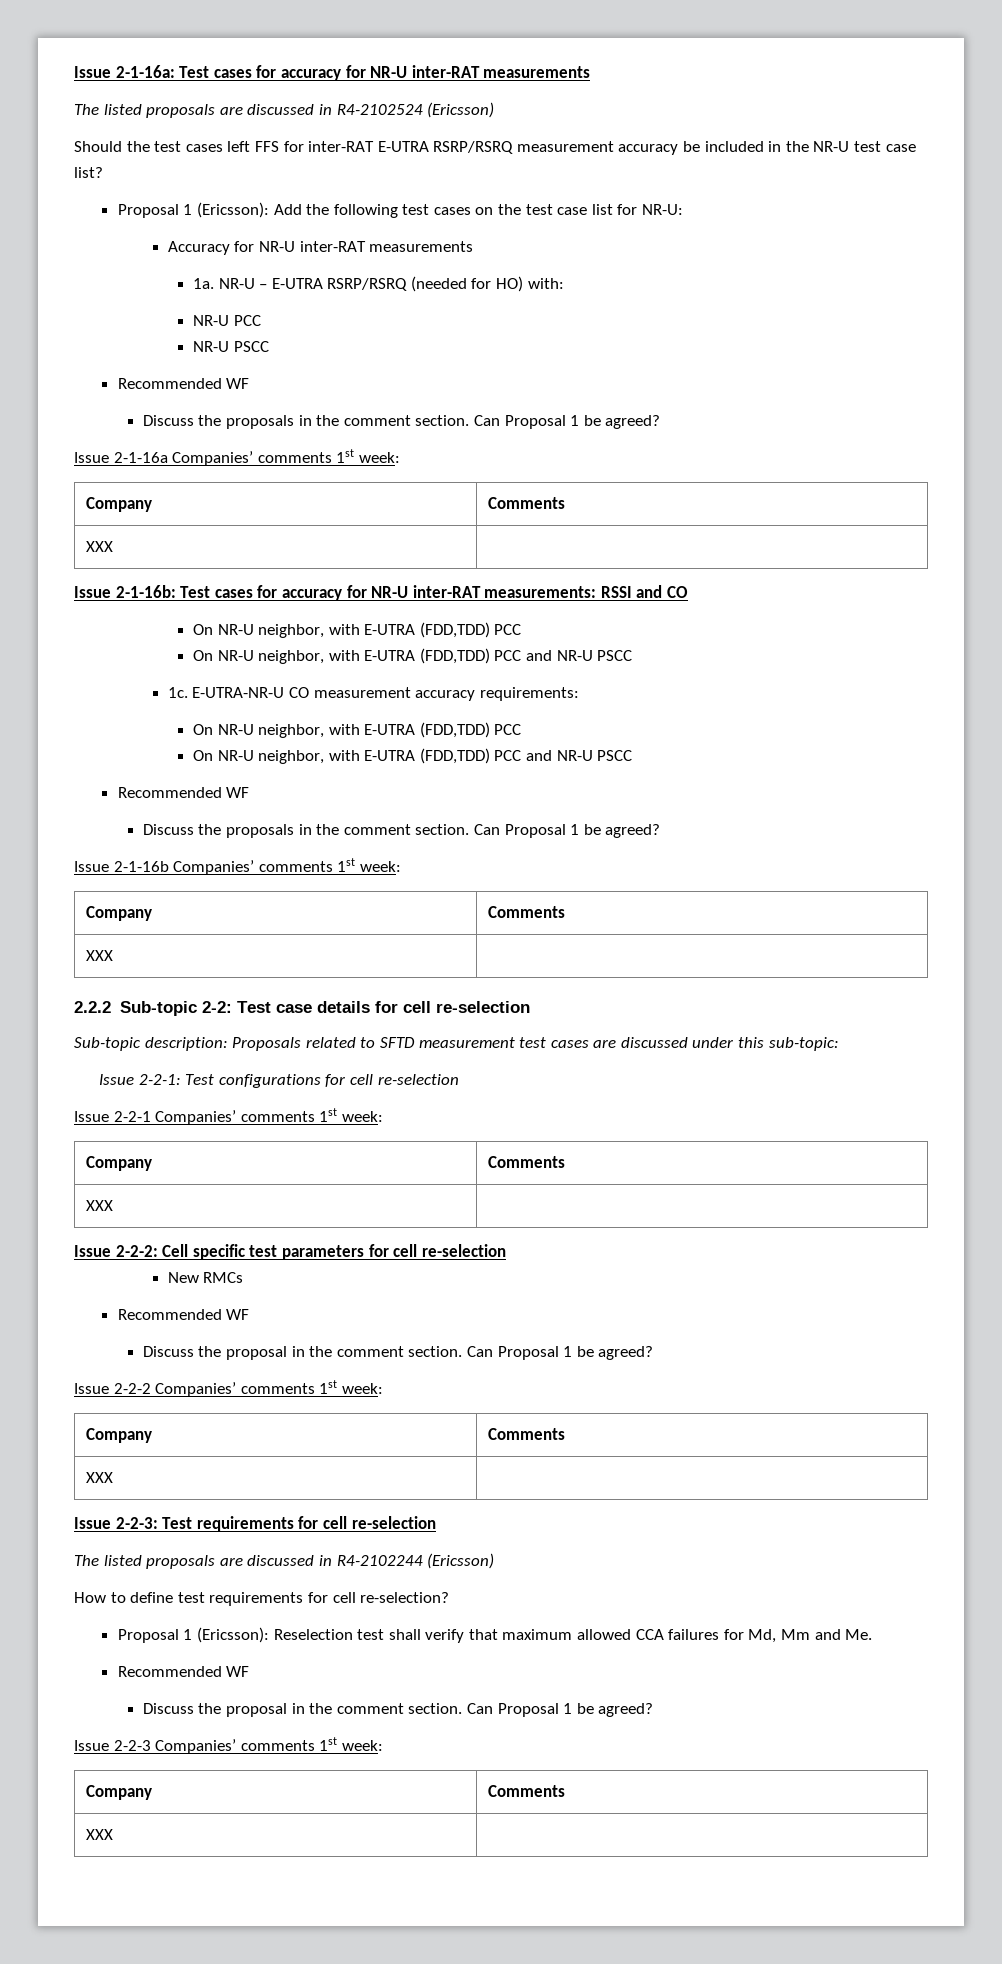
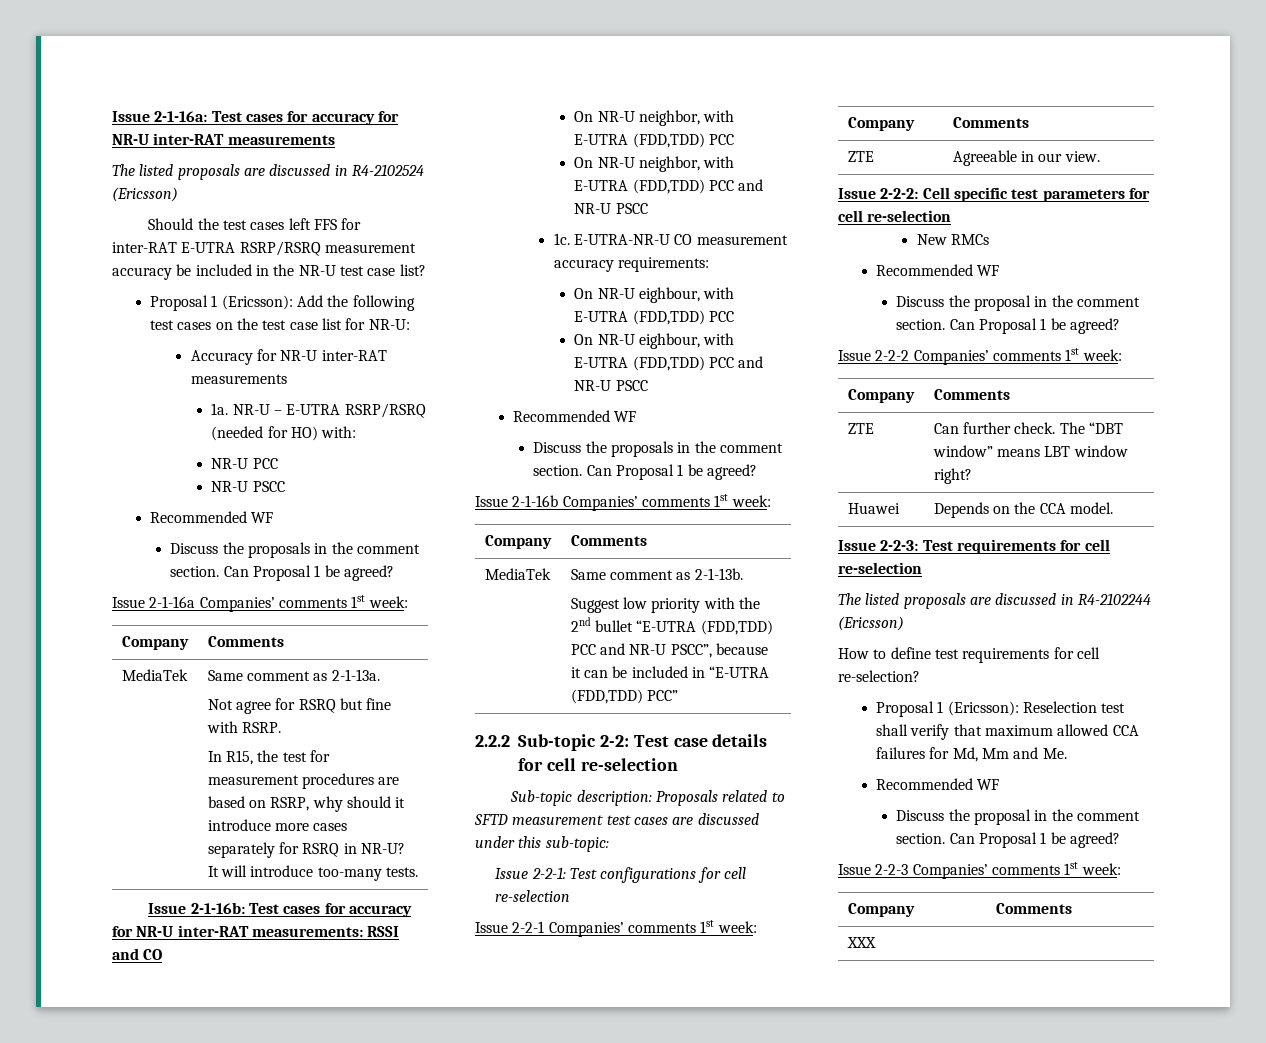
  Issue 2-1-16a Companies’ comments 1st week:
  Company | Comments
- XXX |
+ MediaTek | Same comment as 2-1-13a.
+ Not agree for RSRQ but fine with RSRP.
+ In R15, the test for measurement procedures are based on RSRP, why should it introduce more cases separately for RSRQ in NR-U? It will introduce too-many tests.
  E-UTRA-NR-U CO measurement accuracy requirements:
- On NR-U neighbor, with E-UTRA (FDD,TDD) PCC
- On NR-U neighbor, with E-UTRA (FDD,TDD) PCC and NR-U PSCC
+ On NR-U eighbour, with E-UTRA (FDD,TDD) PCC
+ On NR-U eighbour, with E-UTRA (FDD,TDD) PCC and NR-U PSCC
  Issue 2-1-16b Companies’ comments 1st week:
  Company | Comments
- XXX |
+ MediaTek | Same comment as 2-1-13b.
+ Suggest low priority with the 2nd bullet “E-UTRA (FDD,TDD) PCC and NR-U PSCC”, because it can be included in “E-UTRA (FDD,TDD) PCC”
  Issue 2-2-1 Companies’ comments 1st week:
  Company | Comments
- XXX |
+ ZTE | Agreeable in our view.
  Issue 2-2-2 Companies’ comments 1st week:
  Company | Comments
- XXX |
+ ZTE | Can further check. The “DBT window” means LBT window right?
+ Huawei | Depends on the CCA model.

